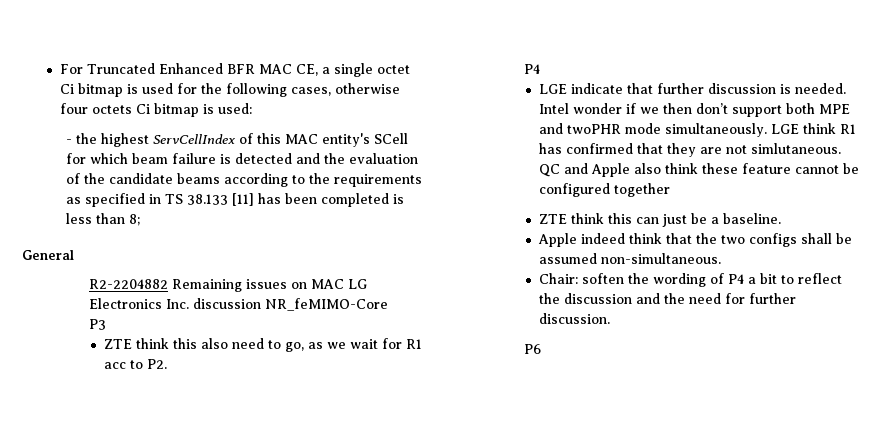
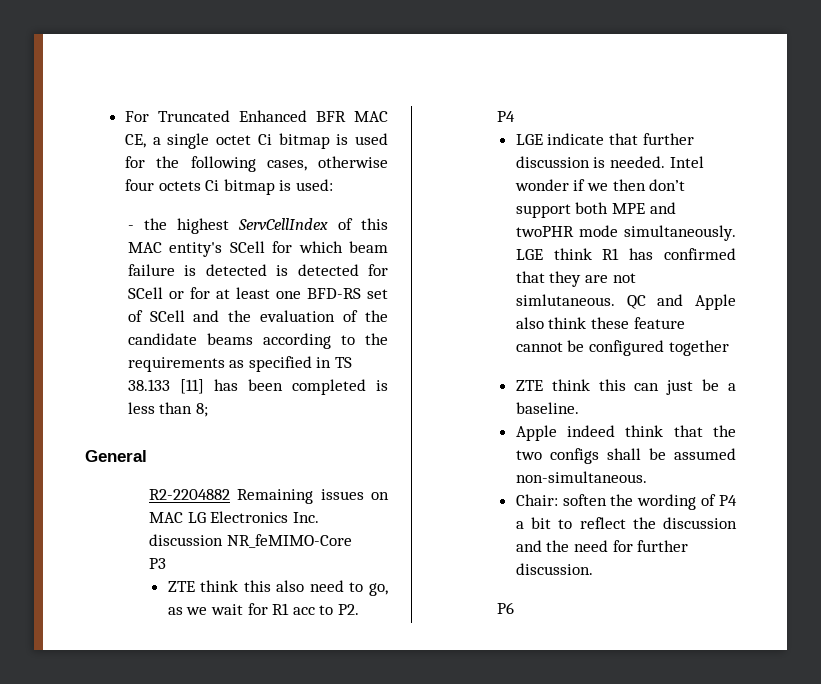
- - the highest ServCellIndex of this MAC entity's SCell for which beam failure is detected and the evaluation of the candidate beams according to the requirements as specified in TS 38.133 [11] has been completed is less than 8;
+ - the highest ServCellIndex of this MAC entity's SCell for which beam failure is detected is detected for SCell or for at least one BFD-RS set of SCell and the evaluation of the candidate beams according to the requirements as specified in TS 38.133 [11] has been completed is less than 8;

